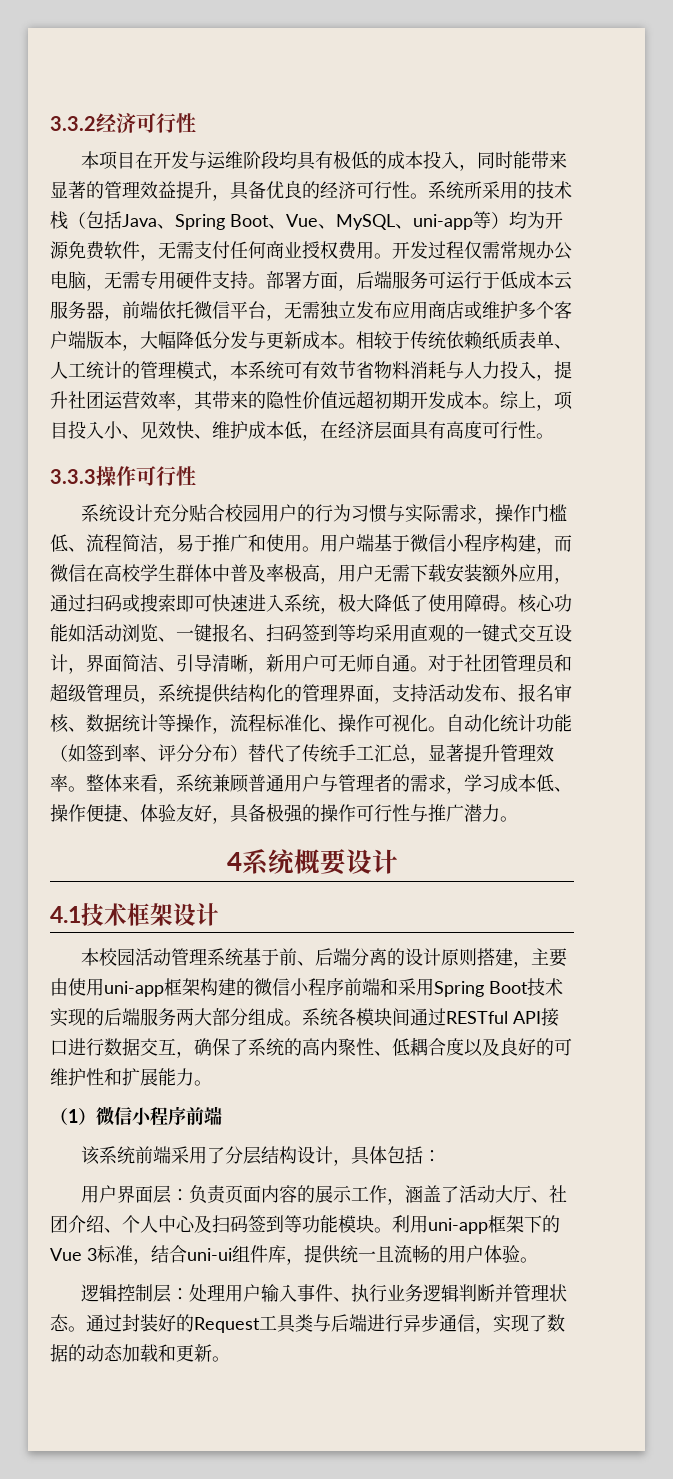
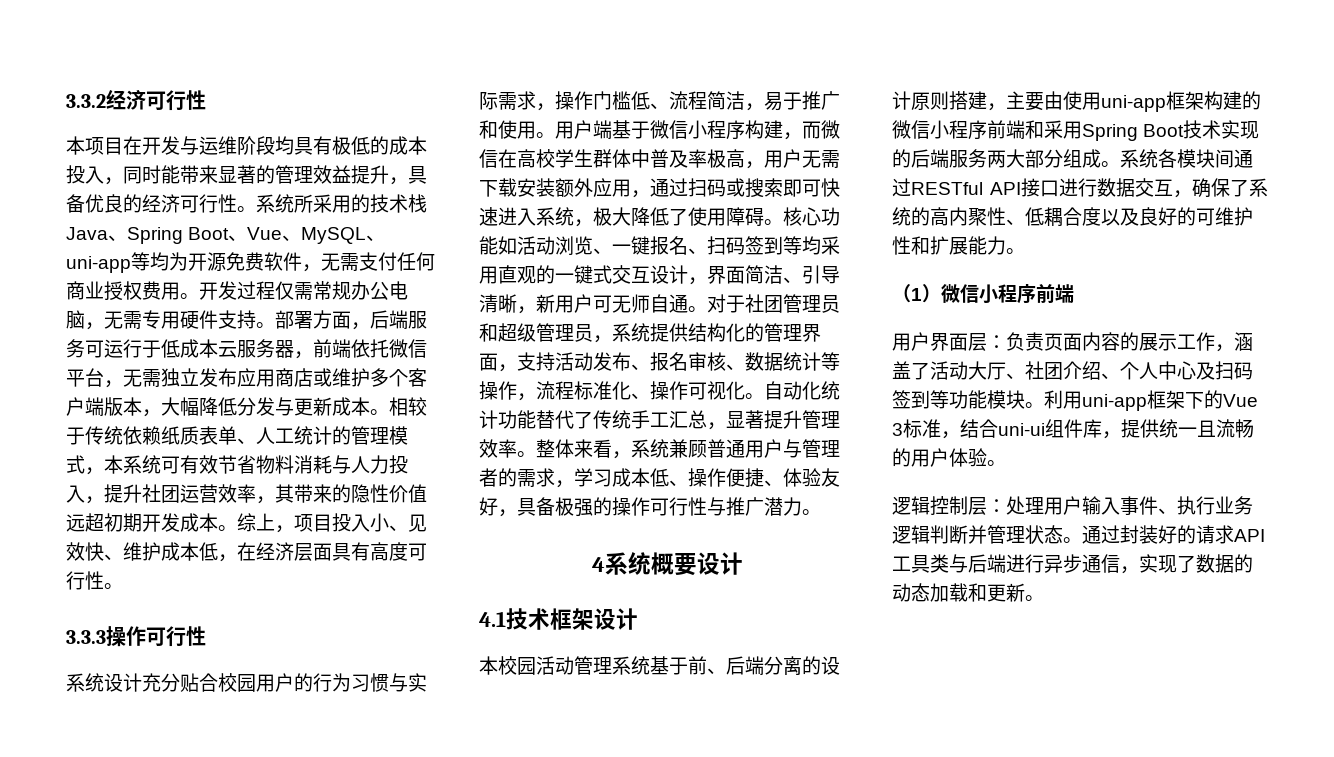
- 系统所采用的技术栈（包括Java、Spring Boot、Vue、MySQL、uni-app等）均为开源免费软件，无需支付任何商业授权费用。
+ 系统所采用的技术栈Java、Spring Boot、Vue、MySQL、uni-app等均为开源免费软件，无需支付任何商业授权费用。
- 自动化统计功能（如签到率、评分分布）替代了传统手工汇总，显著提升管理效率。
+ 自动化统计功能替代了传统手工汇总，显著提升管理效率。
- 该系统前端采用了分层结构设计，具体包括：
- 通过封装好的Request工具类与后端进行异步通信，实现了数据的动态加载和更新。
+ 通过封装好的请求API工具类与后端进行异步通信，实现了数据的动态加载和更新。

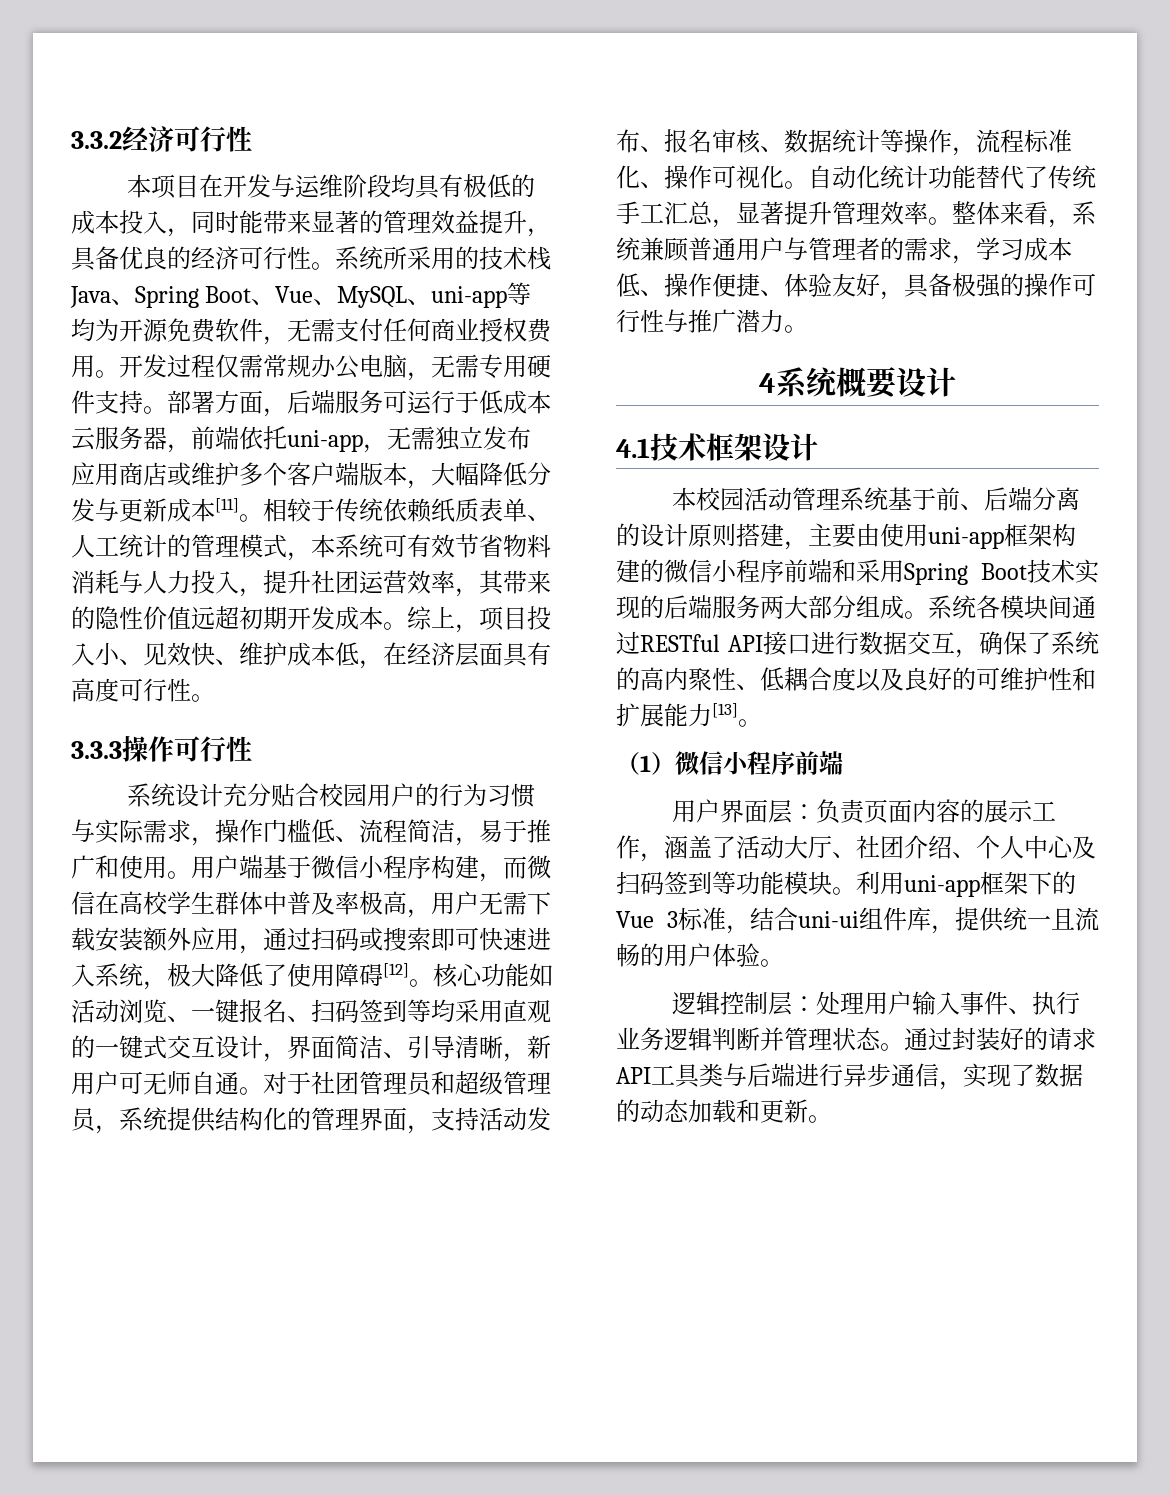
- 部署方面，后端服务可运行于低成本云服务器，前端依托微信平台，无需独立发布应用商店或维护多个客户端版本，大幅降低分发与更新成本。
+ 部署方面，后端服务可运行于低成本云服务器，前端依托uni-app，无需独立发布应用商店或维护多个客户端版本，大幅降低分发与更新成本[11]。
- 用户端基于微信小程序构建，而微信在高校学生群体中普及率极高，用户无需下载安装额外应用，通过扫码或搜索即可快速进入系统，极大降低了使用障碍。
+ 用户端基于微信小程序构建，而微信在高校学生群体中普及率极高，用户无需下载安装额外应用，通过扫码或搜索即可快速进入系统，极大降低了使用障碍[12]。
- 系统各模块间通过RESTful API接口进行数据交互，确保了系统的高内聚性、低耦合度以及良好的可维护性和扩展能力。
+ 系统各模块间通过RESTful API接口进行数据交互，确保了系统的高内聚性、低耦合度以及良好的可维护性和扩展能力[13]。

